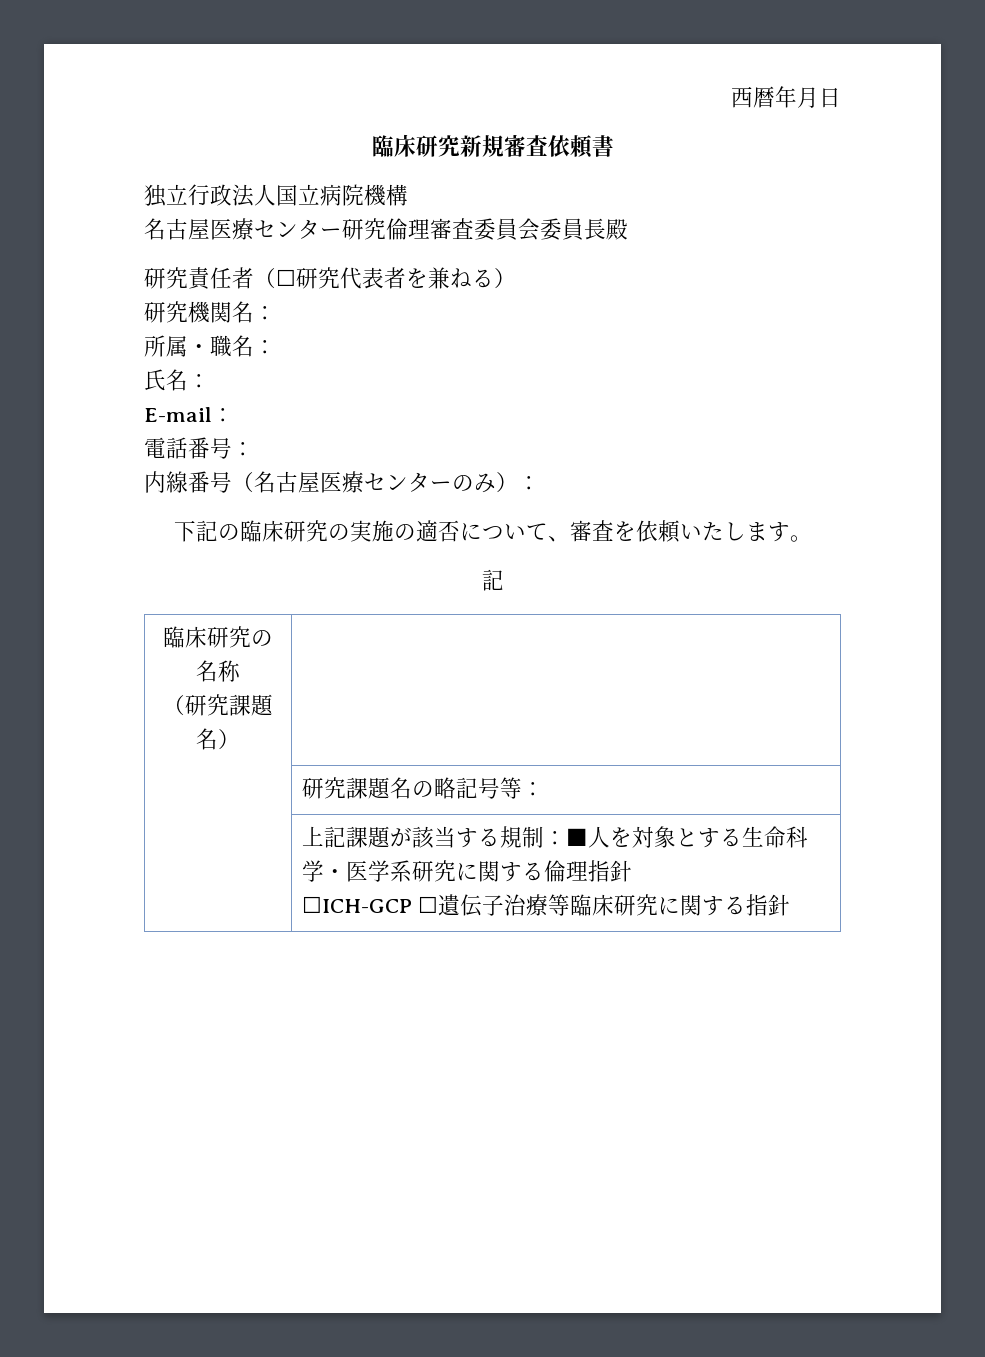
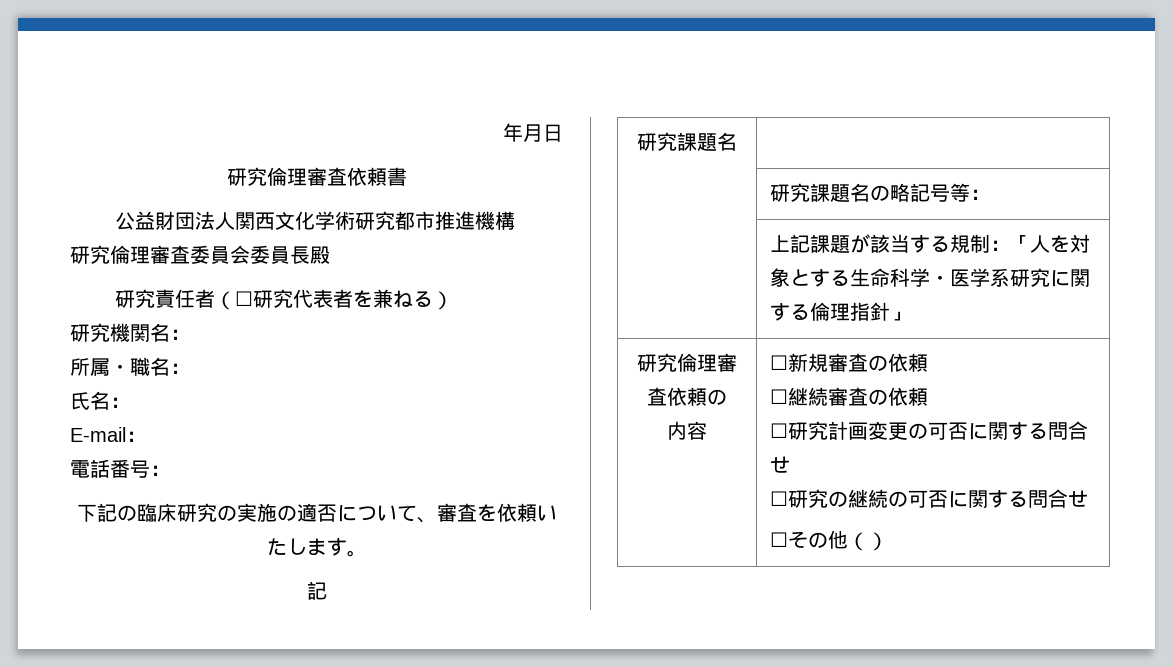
- 西暦年月日
+ 年月日
- 臨床研究新規審査依頼書
+ 研究倫理審査依頼書
- 独立行政法人国立病院機構
- 名古屋医療センター研究倫理審査委員会委員長殿
+ 公益財団法人関西文化学術研究都市推進機構
+ 研究倫理審査委員会委員長殿
- 内線番号（名古屋医療センターのみ）：
- 臨床研究の名称
- （研究課題名） |
+ 研究課題名 |
- | 上記課題が該当する規制：■人を対象とする生命科学・医学系研究に関する倫理指針
- ☐ICH-GCP ☐遺伝子治療等臨床研究に関する指針
+ | 上記課題が該当する規制：「人を対象とする生命科学・医学系研究に関する倫理指針」
+ 研究倫理審査依頼の
+ 内容 | ☐新規審査の依頼
+ ☐継続審査の依頼
+ ☐研究計画変更の可否に関する問合せ
+ ☐研究の継続の可否に関する問合せ
+ ☐その他（）

